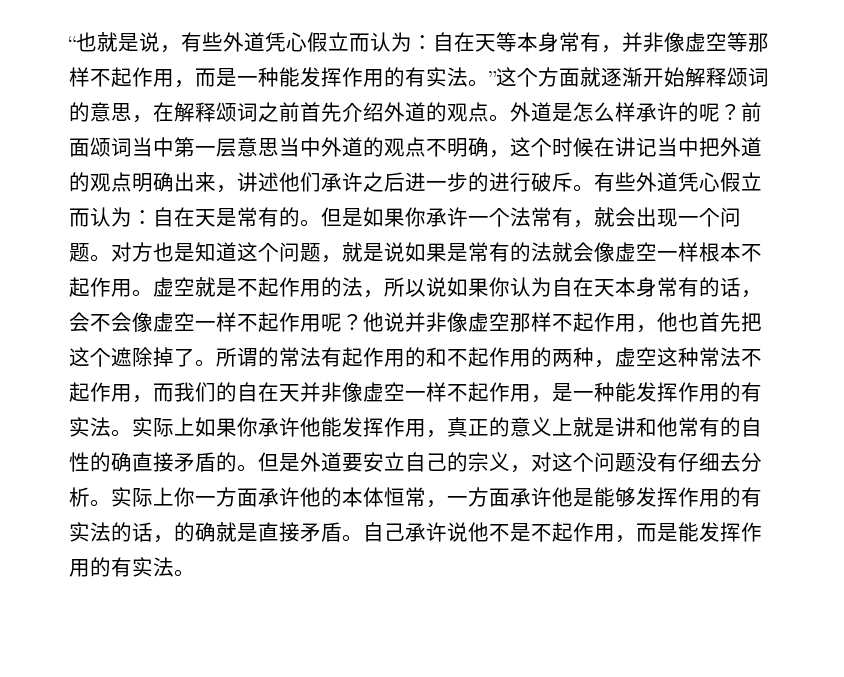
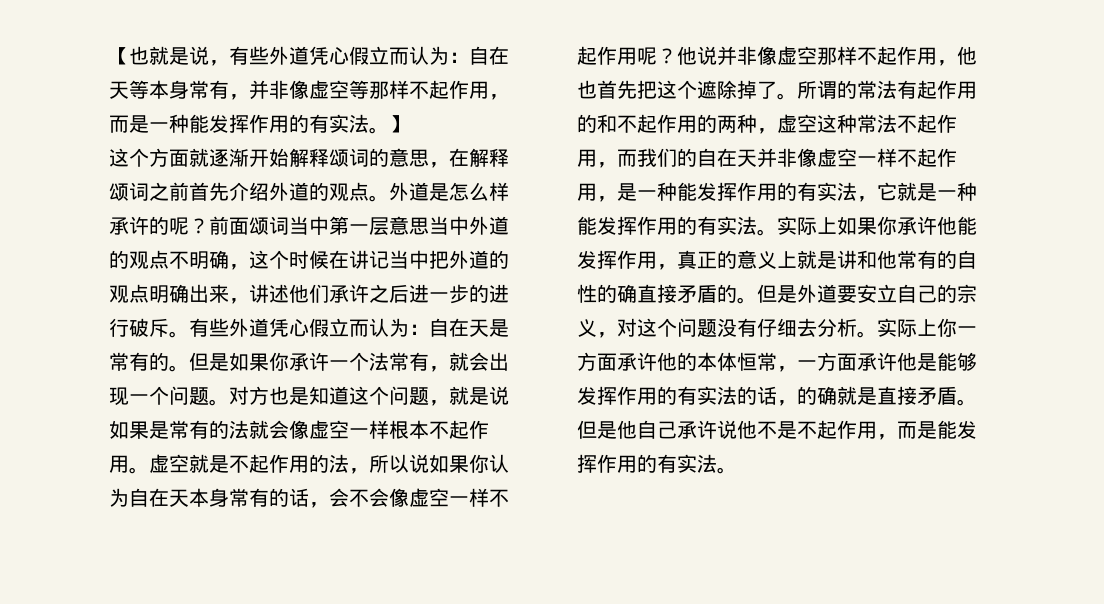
- “也就是说，有些外道凭心假立而认为：自在天等本身常有，并非像虚空等那样不起作用，而是一种能发挥作用的有实法。”这个方面就逐渐开始解释颂词的意思，在解释颂词之前首先介绍外道的观点。
+ 【也就是说，有些外道凭心假立而认为：自在天等本身常有，并非像虚空等那样不起作用，而是一种能发挥作用的有实法。】
+ 这个方面就逐渐开始解释颂词的意思，在解释颂词之前首先介绍外道的观点。
- 所谓的常法有起作用的和不起作用的两种，虚空这种常法不起作用，而我们的自在天并非像虚空一样不起作用，是一种能发挥作用的有实法。
+ 所谓的常法有起作用的和不起作用的两种，虚空这种常法不起作用，而我们的自在天并非像虚空一样不起作用，是一种能发挥作用的有实法，它就是一种能发挥作用的有实法。
- 自己承许说他不是不起作用，而是能发挥作用的有实法。
+ 但是他自己承许说他不是不起作用，而是能发挥作用的有实法。

